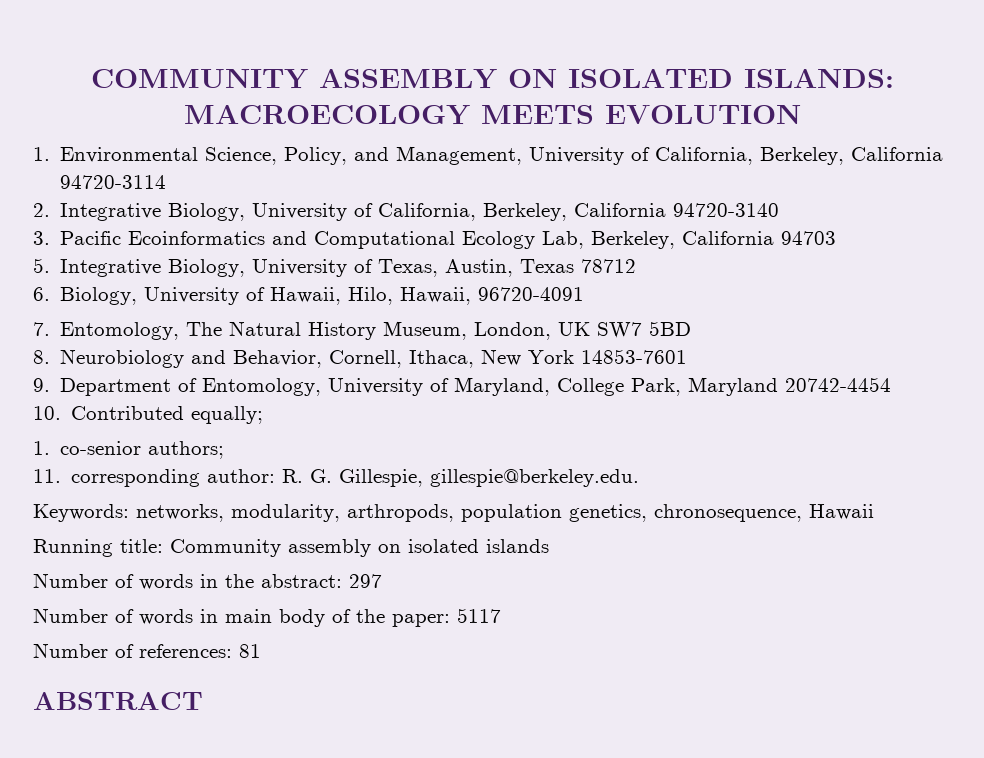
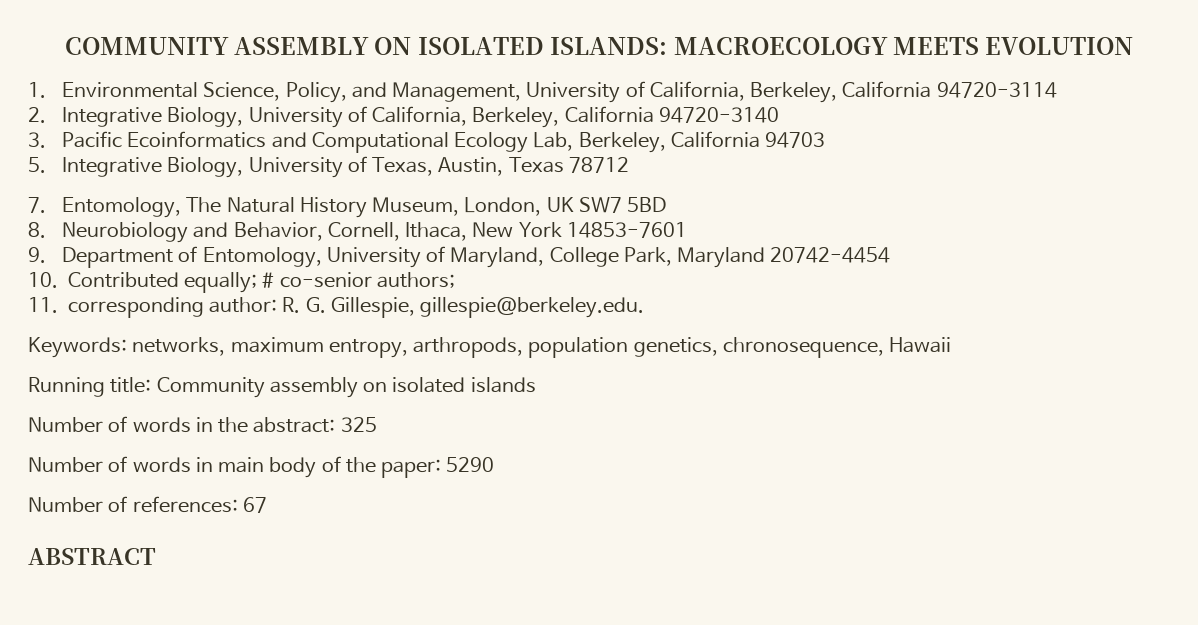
- 6. Biology, University of Hawaii, Hilo, Hawaii, 96720-4091
- 10. Contributed equally;
- 1. co-senior authors;
+ 10. Contributed equally; # co-senior authors;
- Keywords: networks, modularity, arthropods, population genetics, chronosequence, Hawaii
+ Keywords: networks, maximum entropy, arthropods, population genetics, chronosequence, Hawaii
- Number of words in the abstract: 297
+ Number of words in the abstract: 325
- Number of words in main body of the paper: 5117
+ Number of words in main body of the paper: 5290
- Number of references: 81
+ Number of references: 67

